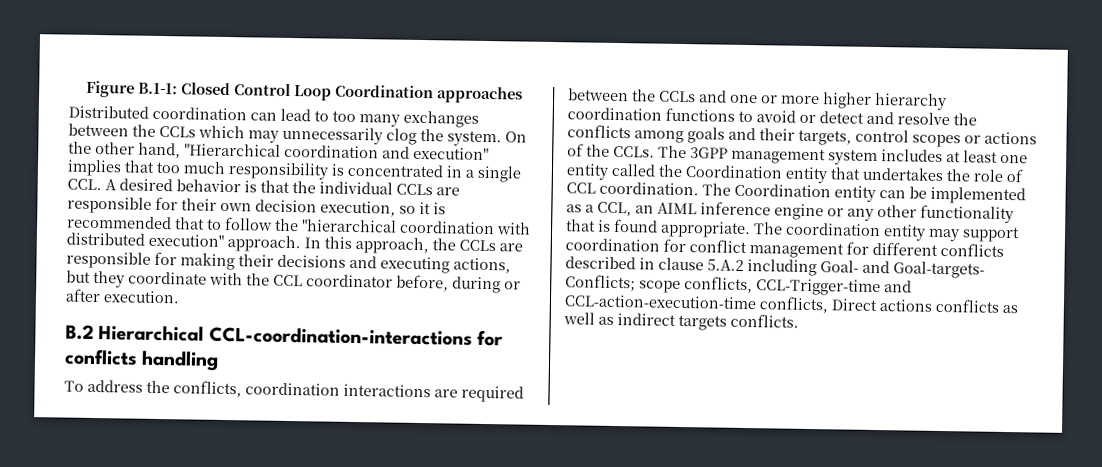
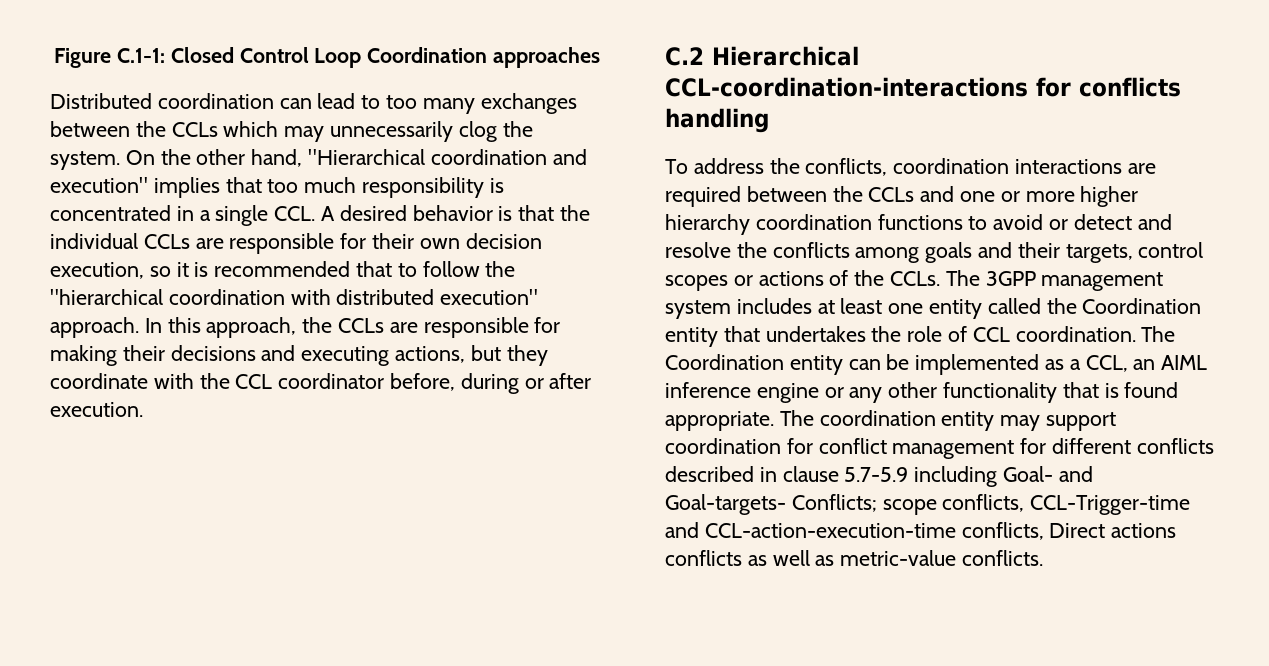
- Figure B.1-1: Closed Control Loop Coordination approaches
+ Figure C.1-1: Closed Control Loop Coordination approaches
- B.2 Hierarchical CCL-coordination-interactions for conflicts handling
+ C.2 Hierarchical CCL-coordination-interactions for conflicts handling
- The coordination entity may support coordination for conflict management for different conflicts described in clause 5.A.2 including Goal- and Goal-targets- Conflicts; scope conflicts, CCL-Trigger-time and CCL-action-execution-time conflicts, Direct actions conflicts as well as indirect targets conflicts.
+ The coordination entity may support coordination for conflict management for different conflicts described in clause 5.7-5.9 including Goal- and Goal-targets- Conflicts; scope conflicts, CCL-Trigger-time and CCL-action-execution-time conflicts, Direct actions conflicts as well as metric-value conflicts.

